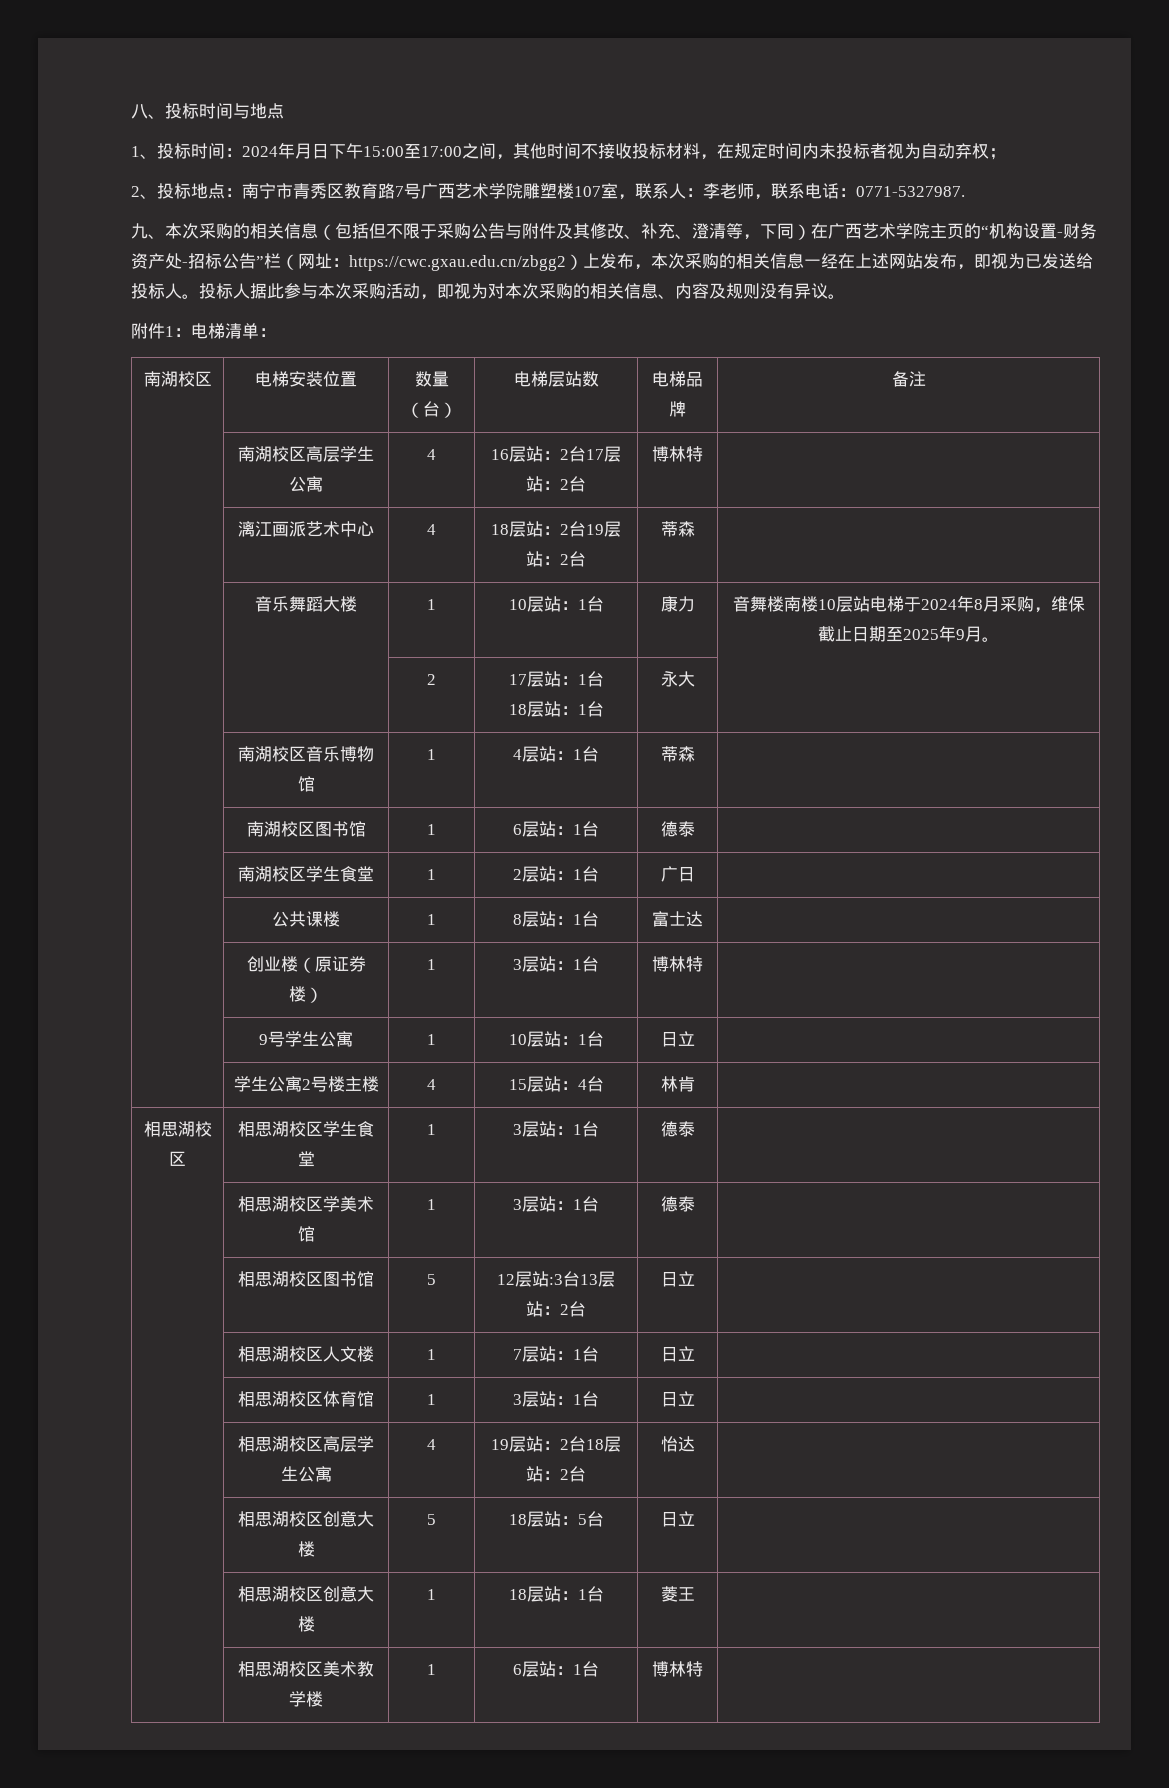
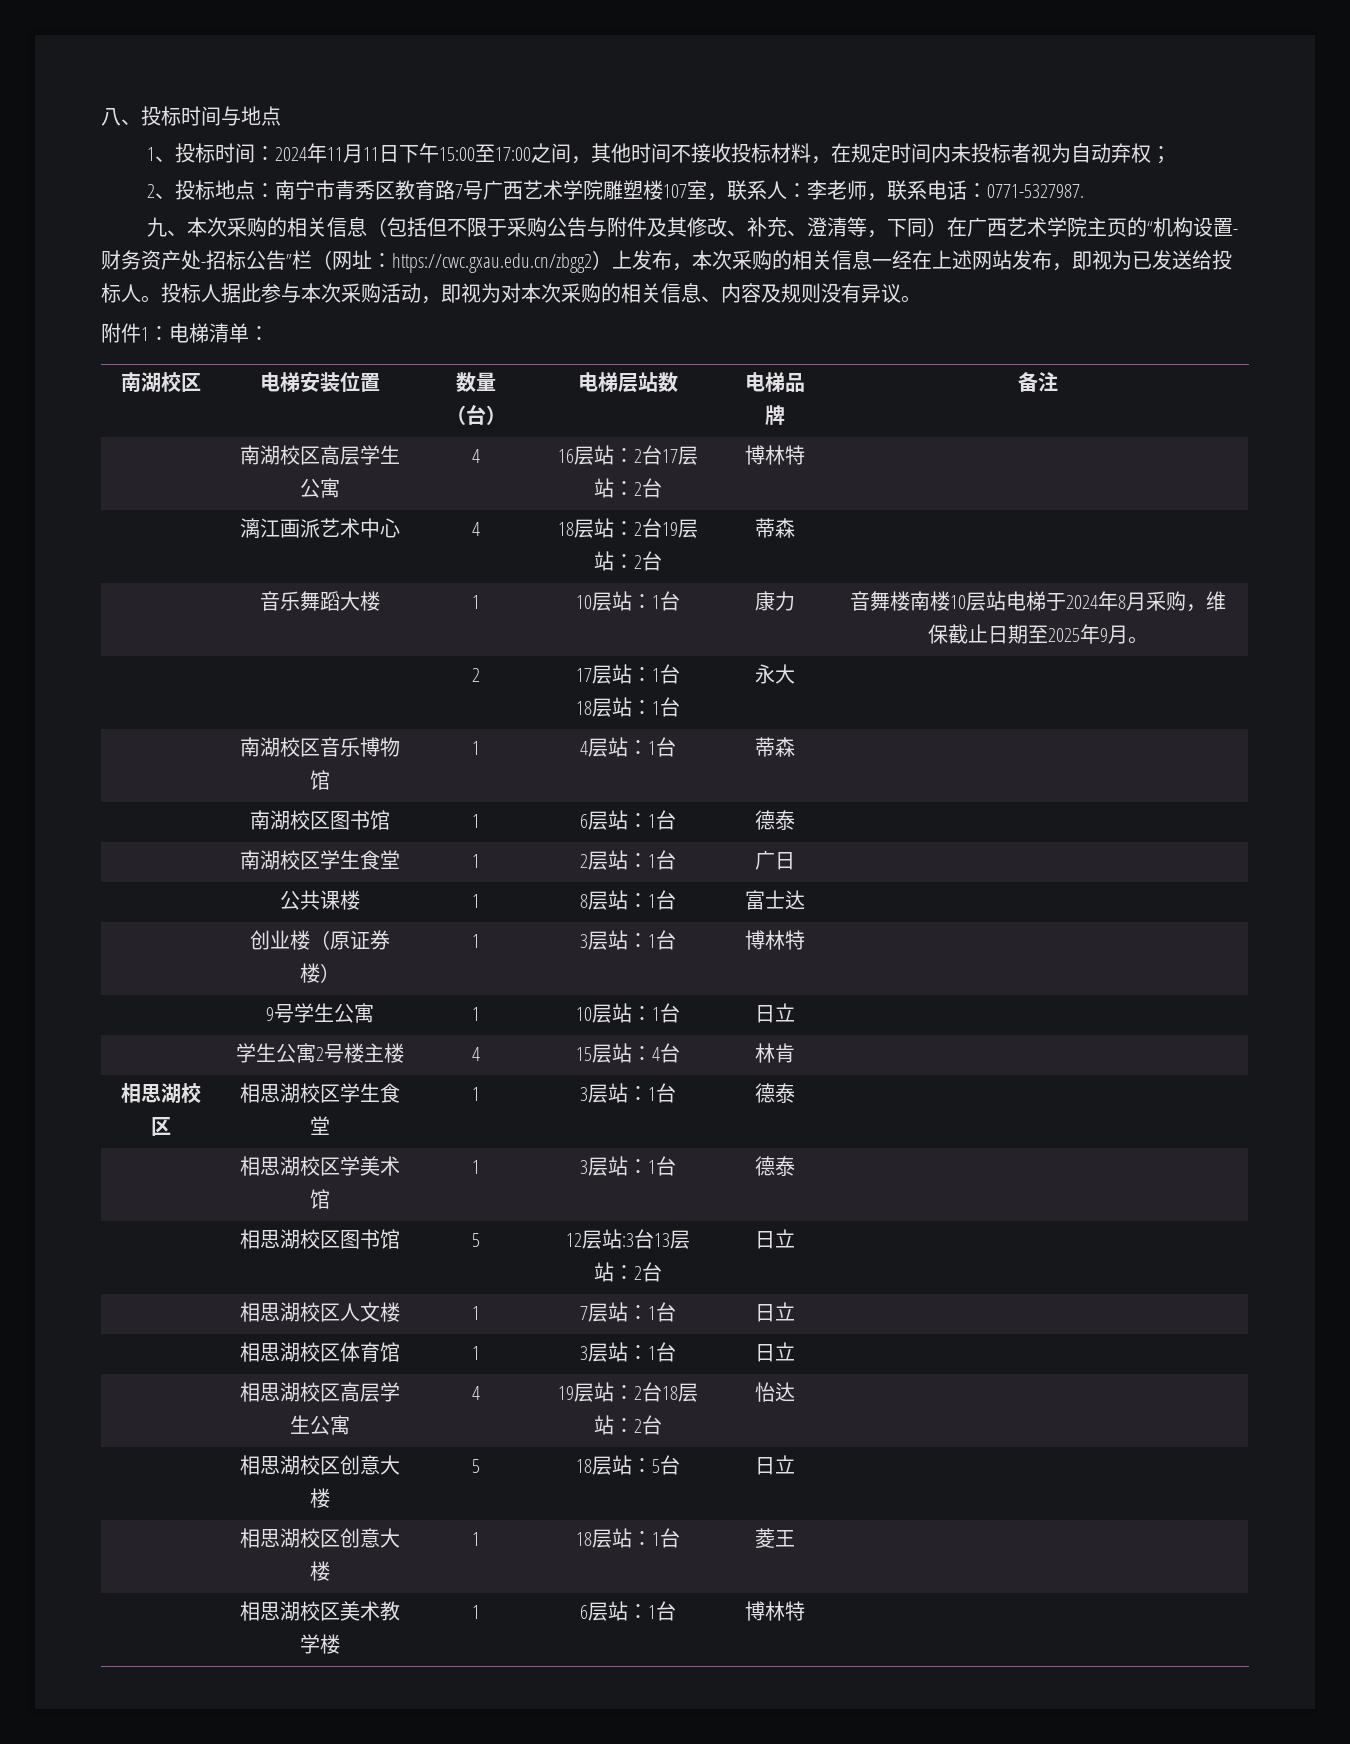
- 1、投标时间：2024年月日下午15:00至17:00之间，其他时间不接收投标材料，在规定时间内未投标者视为自动弃权；
+ 1、投标时间：2024年11月11日下午15:00至17:00之间，其他时间不接收投标材料，在规定时间内未投标者视为自动弃权；

